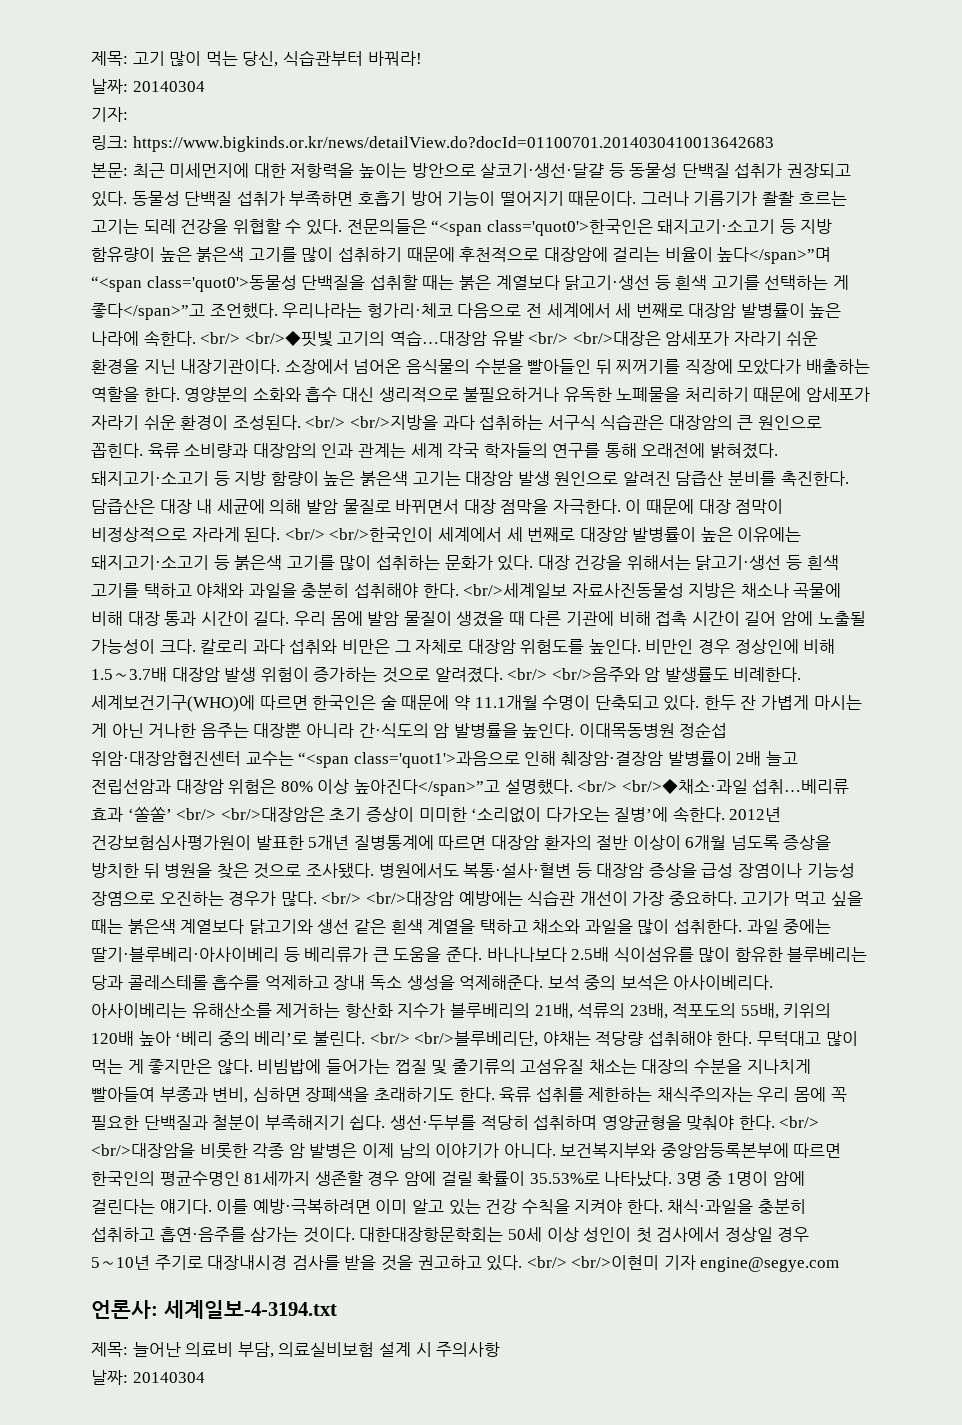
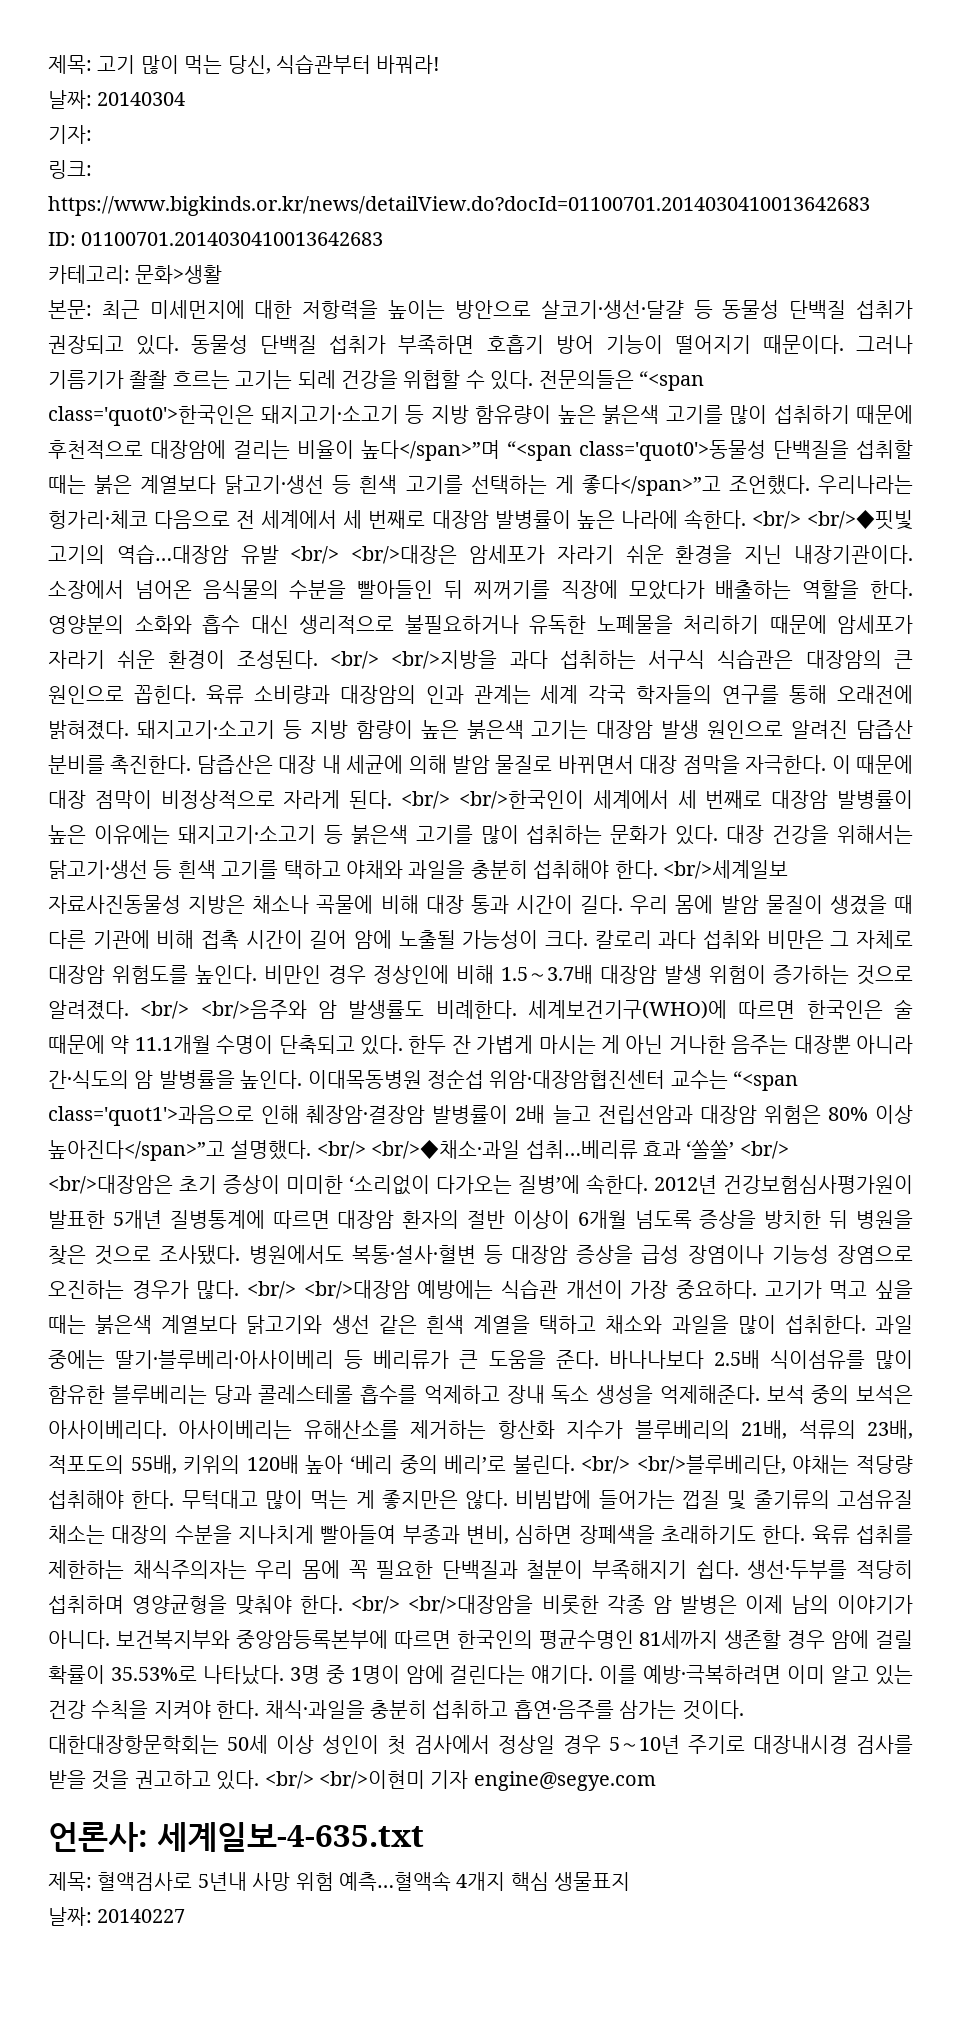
+ ID: 01100701.2014030410013642683
+ 카테고리: 문화>생활
- 언론사: 세계일보-4-3194.txt
- 제목: 늘어난 의료비 부담, 의료실비보험 설계 시 주의사항
- 날짜: 20140304
+ 언론사: 세계일보-4-635.txt
+ 제목: 혈액검사로 5년내 사망 위험 예측…혈액속 4개지 핵심 생물표지
+ 날짜: 20140227

